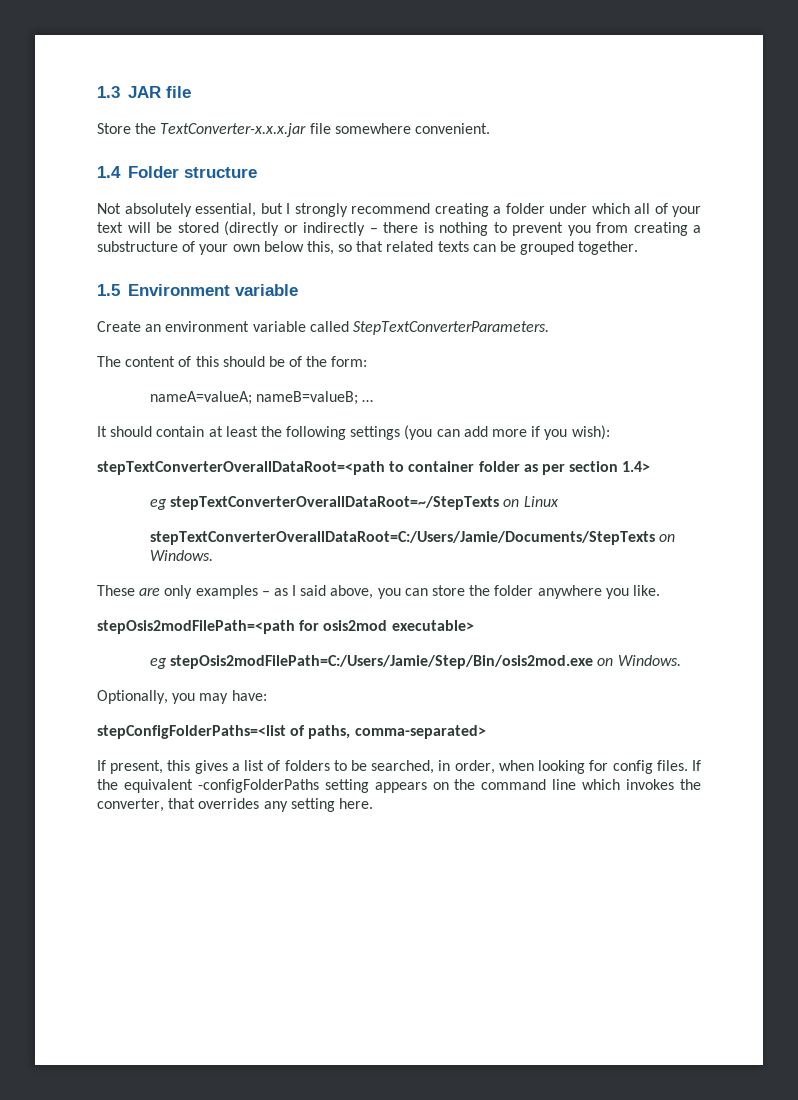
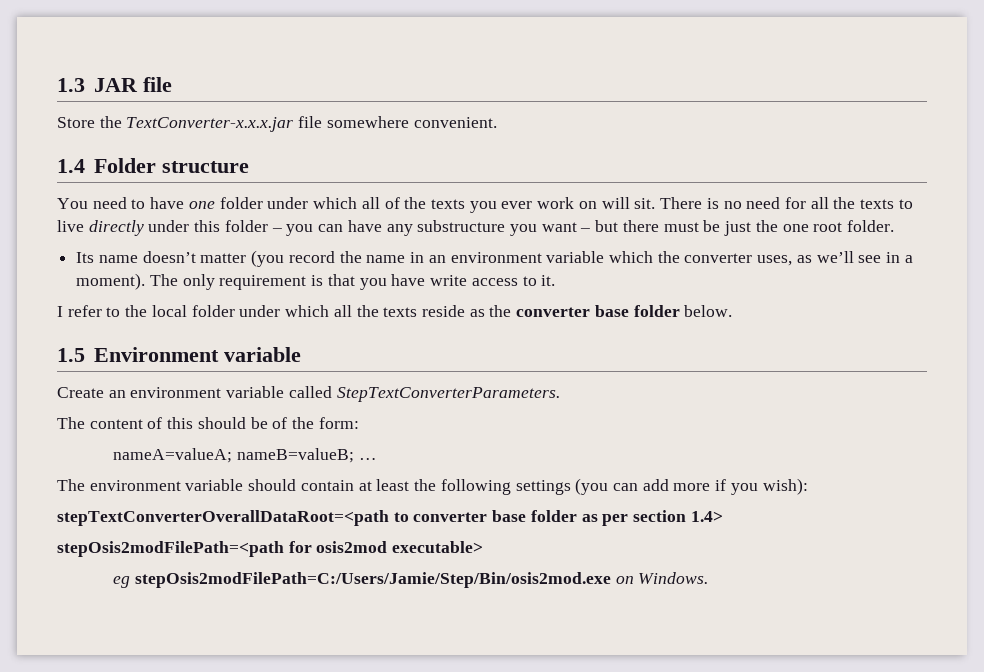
- Not absolutely essential, but I strongly recommend creating a folder under which all of your text will be stored (directly or indirectly – there is nothing to prevent you from creating a substructure of your own below this, so that related texts can be grouped together.
+ You need to have one folder under which all of the texts you ever work on will sit. There is no need for all the texts to live directly under this folder – you can have any substructure you want – but there must be just the one root folder.
+ Its name doesn’t matter (you record the name in an environment variable which the converter uses, as we’ll see in a moment). The only requirement is that you have write access to it.
+ I refer to the local folder under which all the texts reside as the converter base folder below.
- It should contain at least the following settings (you can add more if you wish):
+ The environment variable should contain at least the following settings (you can add more if you wish):
- stepTextConverterOverallDataRoot=<path to container folder as per section 1.4>
+ stepTextConverterOverallDataRoot=<path to converter base folder as per section 1.4>
- eg stepTextConverterOverallDataRoot=~/StepTexts on Linux
- stepTextConverterOverallDataRoot=C:/Users/Jamie/Documents/StepTexts on Windows.
- These are only examples – as I said above, you can store the folder anywhere you like.
- Optionally, you may have:
- stepConfigFolderPaths=<list of paths, comma-separated>
- If present, this gives a list of folders to be searched, in order, when looking for config files. If the equivalent -configFolderPaths setting appears on the command line which invokes the converter, that overrides any setting here.

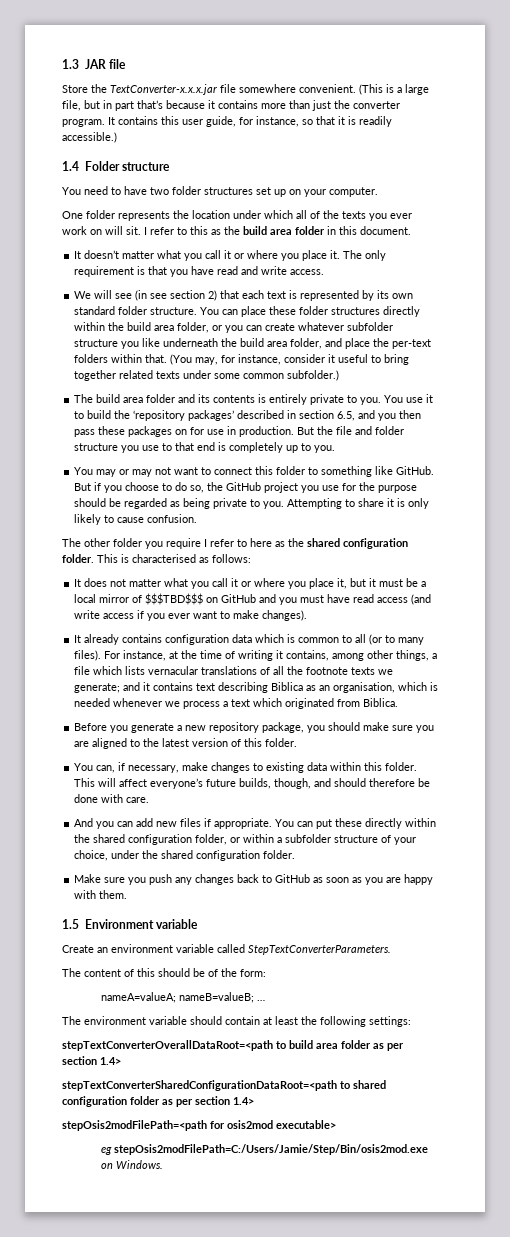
+ (This is a large file, but in part that’s because it contains more than just the converter program. It contains this user guide, for instance, so that it is readily accessible.)
- You need to have one folder under which all of the texts you ever work on will sit.
+ You need to have two folder structures set up on your computer.
+ One folder represents the location under which all of the texts you ever work on will sit.
- There is no need for all the texts to live directly under this folder – you can have any substructure you want – but there must be just the one root folder.
- Its name doesn’t matter (you record the name in an environment variable which the converter uses, as we’ll see in a moment).
+ I refer to this as the build area folder in this document.
+ It doesn’t matter what you call it or where you place it.
- The only requirement is that you have write access to it.
- I refer to the local folder under which all the texts reside as the converter base folder below.
+ The only requirement is that you have read and write access.
+ We will see (in see section 2) that each text is represented by its own standard folder structure. You can place these folder structures directly within the build area folder, or you can create whatever subfolder structure you like underneath the build area folder, and place the per-text folders within that. (You may, for instance, consider it useful to bring together related texts under some common subfolder.)
+ The build area folder and its contents is entirely private to you. You use it to build the ‘repository packages’ described in section 6.5, and you then pass these packages on for use in production. But the file and folder structure you use to that end is completely up to you.
+ You may or may not want to connect this folder to something like GitHub. But if you choose to do so, the GitHub project you use for the purpose should be regarded as being private to you. Attempting to share it is only likely to cause confusion.
+ The other folder you require I refer to here as the shared configuration folder. This is characterised as follows:
+ It does not matter what you call it or where you place it, but it must be a local mirror of $$$TBD$$$ on GitHub and you must have read access (and write access if you ever want to make changes).
+ It already contains configuration data which is common to all (or to many files). For instance, at the time of writing it contains, among other things, a file which lists vernacular translations of all the footnote texts we generate; and it contains text describing Biblica as an organisation, which is needed whenever we process a text which originated from Biblica.
+ Before you generate a new repository package, you should make sure you are aligned to the latest version of this folder.
+ You can, if necessary, make changes to existing data within this folder. This will affect everyone’s future builds, though, and should therefore be done with care.
+ And you can add new files if appropriate. You can put these directly within the shared configuration folder, or within a subfolder structure of your choice, under the shared configuration folder.
+ Make sure you push any changes back to GitHub as soon as you are happy with them.
- The environment variable should contain at least the following settings (you can add more if you wish):
- stepTextConverterOverallDataRoot=<path to converter base folder as per section 1.4>
+ The environment variable should contain at least the following settings:
+ stepTextConverterOverallDataRoot=<path to build area folder as per section 1.4>
+ stepTextConverterSharedConfigurationDataRoot=<path to shared configuration folder as per section 1.4>

